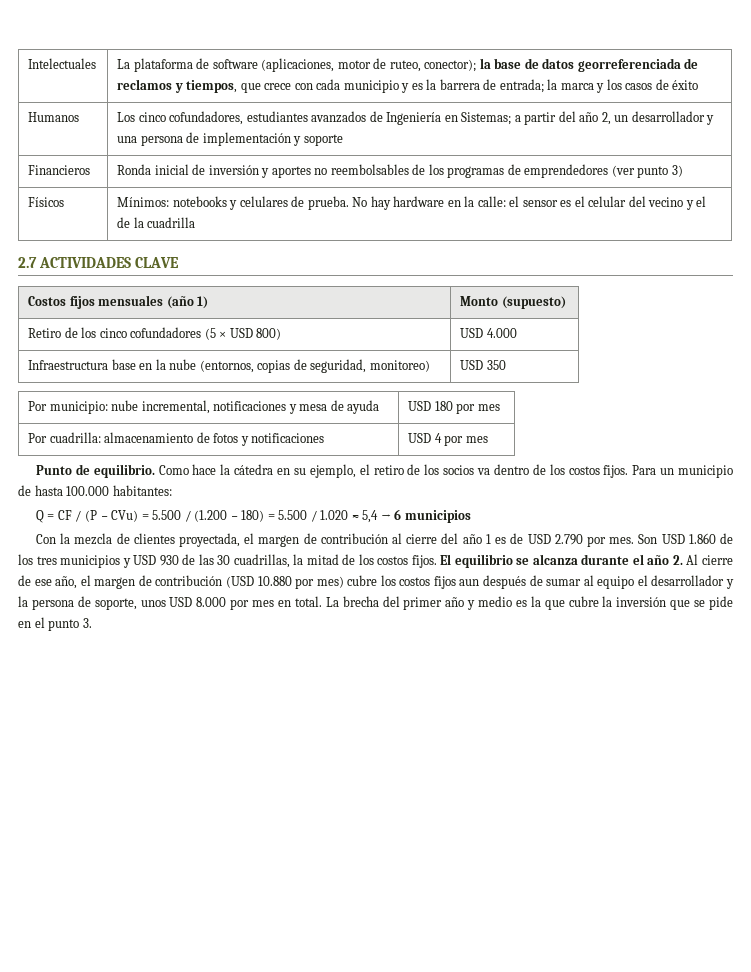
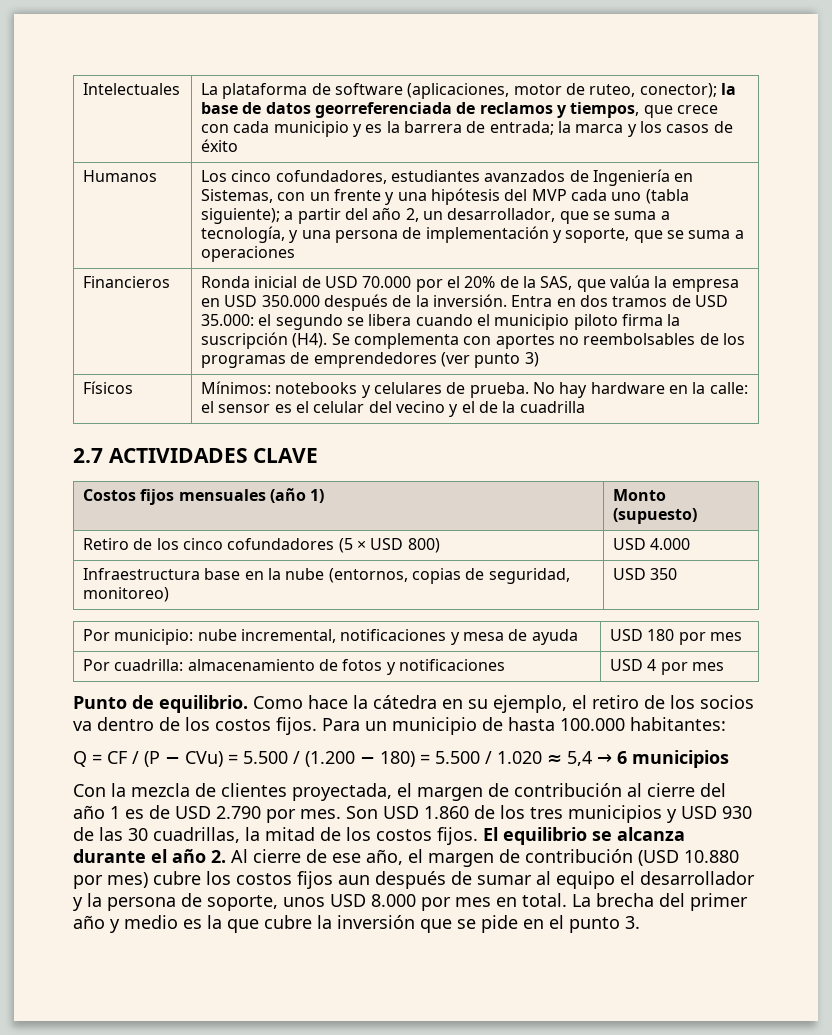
- Los cinco cofundadores, estudiantes avanzados de Ingeniería en Sistemas; a partir del año 2, un desarrollador y una persona de implementación y soporte
- Financieros | Ronda inicial de inversión y aportes no reembolsables de los programas de emprendedores (ver punto 3)
+ Los cinco cofundadores, estudiantes avanzados de Ingeniería en Sistemas, con un frente y una hipótesis del MVP cada uno (tabla siguiente); a partir del año 2, un desarrollador, que se suma a tecnología, y una persona de implementación y soporte, que se suma a operaciones
+ Financieros | Ronda inicial de USD 70.000 por el 20% de la SAS, que valúa la empresa en USD 350.000 después de la inversión. Entra en dos tramos de USD 35.000: el segundo se libera cuando el municipio piloto firma la suscripción (H4). Se complementa con aportes no reembolsables de los programas de emprendedores (ver punto 3)

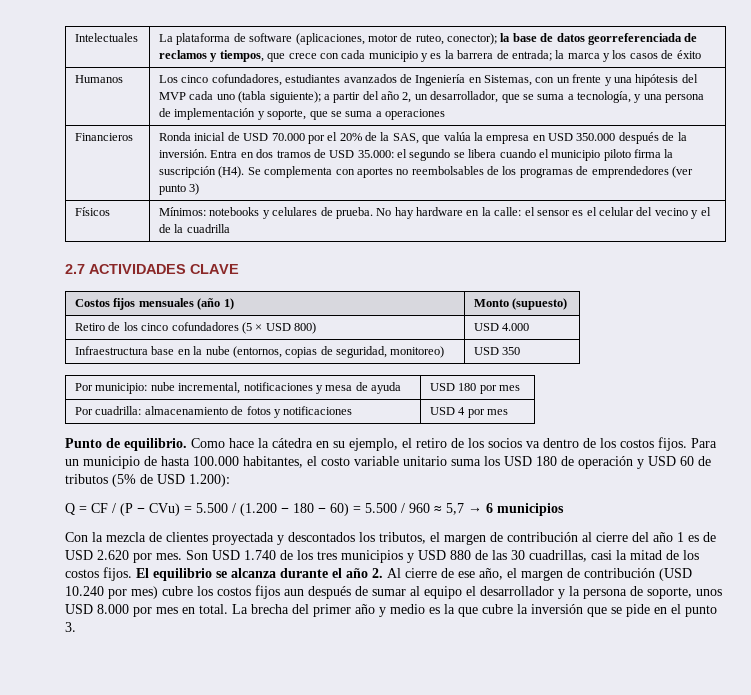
- Para un municipio de hasta 100.000 habitantes:
+ Para un municipio de hasta 100.000 habitantes, el costo variable unitario suma los USD 180 de operación y USD 60 de tributos (5% de USD 1.200):
- Q = CF / (P − CVu) = 5.500 / (1.200 − 180) = 5.500 / 1.020 ≈ 5,4 → 6 municipios
+ Q = CF / (P − CVu) = 5.500 / (1.200 − 180 − 60) = 5.500 / 960 ≈ 5,7 → 6 municipios
- Con la mezcla de clientes proyectada, el margen de contribución al cierre del año 1 es de USD 2.790 por mes.
+ Con la mezcla de clientes proyectada y descontados los tributos, el margen de contribución al cierre del año 1 es de USD 2.620 por mes.
- Son USD 1.860 de los tres municipios y USD 930 de las 30 cuadrillas, la mitad de los costos fijos.
+ Son USD 1.740 de los tres municipios y USD 880 de las 30 cuadrillas, casi la mitad de los costos fijos.
- El equilibrio se alcanza durante el año 2. Al cierre de ese año, el margen de contribución (USD 10.880 por mes) cubre los costos fijos aun después de sumar al equipo el desarrollador y la persona de soporte, unos USD 8.000 por mes en total.
+ El equilibrio se alcanza durante el año 2. Al cierre de ese año, el margen de contribución (USD 10.240 por mes) cubre los costos fijos aun después de sumar al equipo el desarrollador y la persona de soporte, unos USD 8.000 por mes en total.

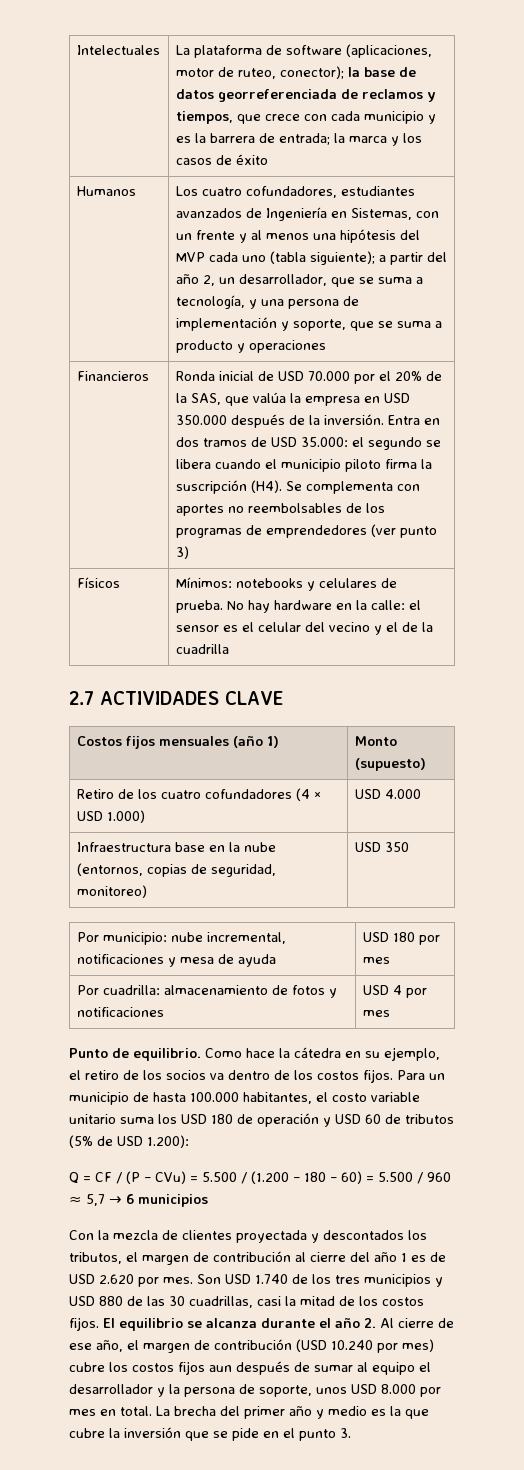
- Los cinco cofundadores, estudiantes avanzados de Ingeniería en Sistemas, con un frente y una hipótesis del MVP cada uno (tabla siguiente); a partir del año 2, un desarrollador, que se suma a tecnología, y una persona de implementación y soporte, que se suma a operaciones
+ Los cuatro cofundadores, estudiantes avanzados de Ingeniería en Sistemas, con un frente y al menos una hipótesis del MVP cada uno (tabla siguiente); a partir del año 2, un desarrollador, que se suma a tecnología, y una persona de implementación y soporte, que se suma a producto y operaciones
- Retiro de los cinco cofundadores (5 × USD 800) | USD 4.000
+ Retiro de los cuatro cofundadores (4 × USD 1.000) | USD 4.000

